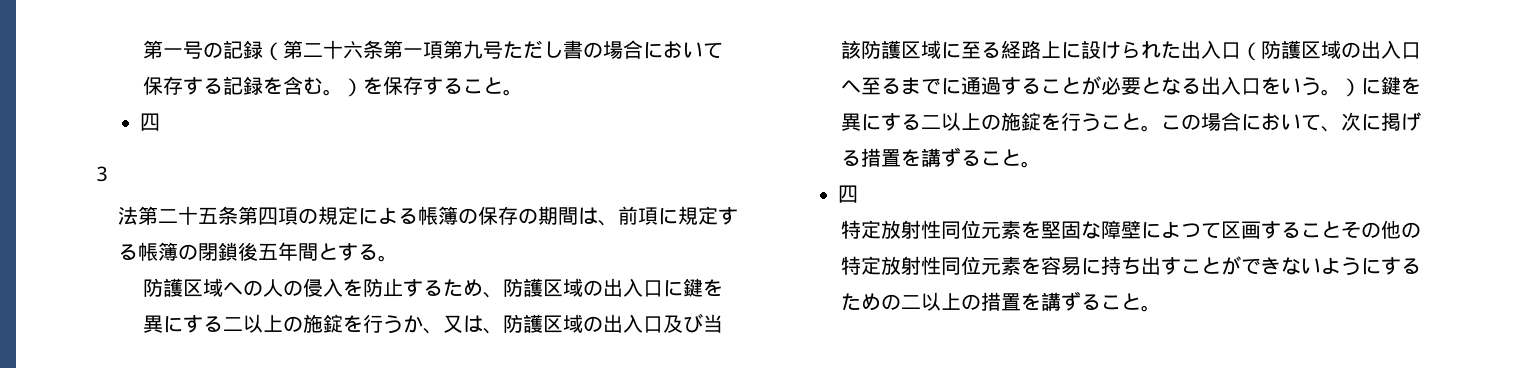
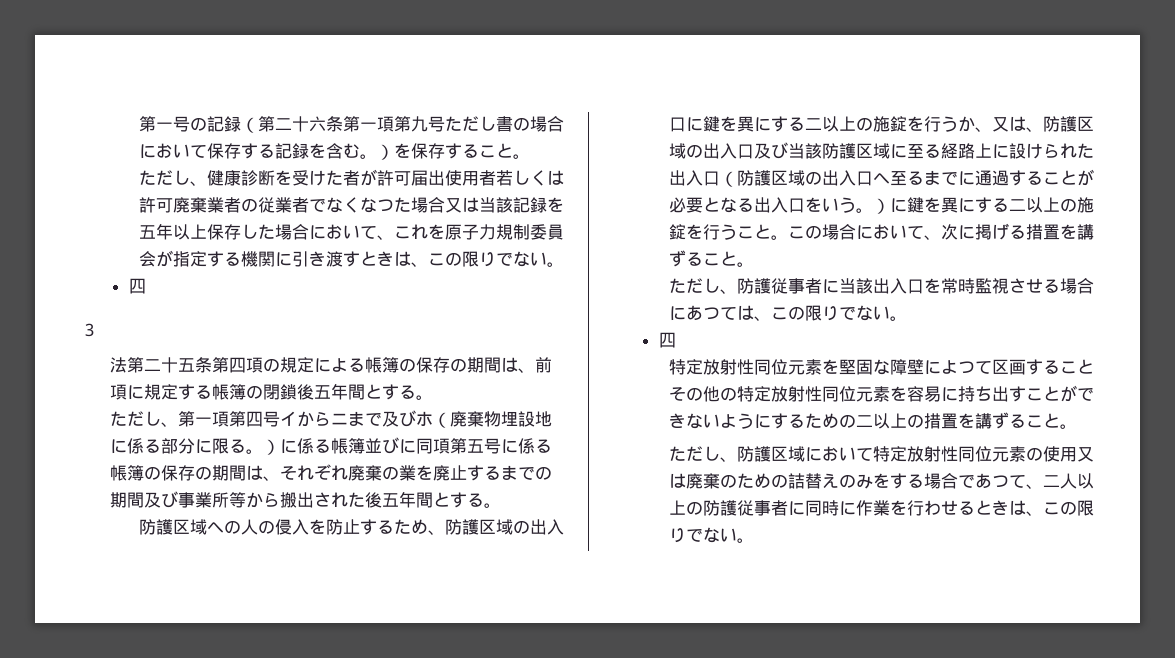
+ ただし、健康診断を受けた者が許可届出使用者若しくは許可廃棄業者の従業者でなくなつた場合又は当該記録を五年以上保存した場合において、これを原子力規制委員会が指定する機関に引き渡すときは、この限りでない。
+ ただし、第一項第四号イからニまで及びホ（廃棄物埋設地に係る部分に限る。）に係る帳簿並びに同項第五号に係る帳簿の保存の期間は、それぞれ廃棄の業を廃止するまでの期間及び事業所等から搬出された後五年間とする。
+ ただし、防護従事者に当該出入口を常時監視させる場合にあつては、この限りでない。
+ ただし、防護区域において特定放射性同位元素の使用又は廃棄のための詰替えのみをする場合であつて、二人以上の防護従事者に同時に作業を行わせるときは、この限りでない。

